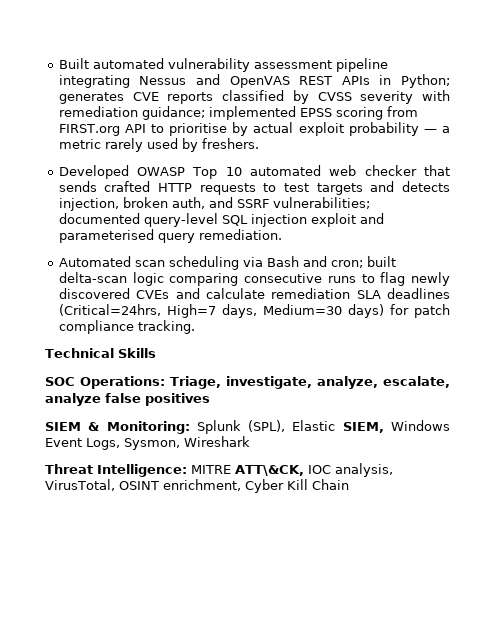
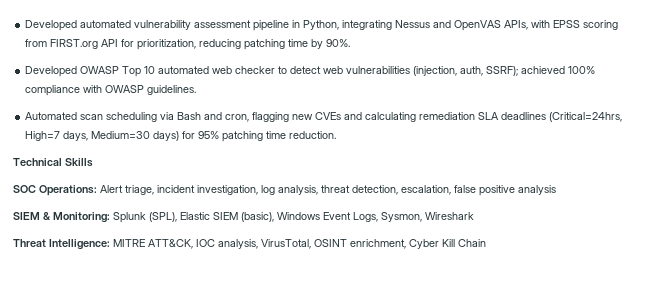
- Built automated vulnerability assessment pipeline integrating Nessus and OpenVAS REST APIs in Python; generates CVE reports classified by CVSS severity with remediation guidance; implemented EPSS scoring from FIRST.org API to prioritise by actual exploit probability — a metric rarely used by freshers.
+ Developed automated vulnerability assessment pipeline in Python, integrating Nessus and OpenVAS APIs, with EPSS scoring from FIRST.org API for prioritization, reducing patching time by 90%.
- Developed OWASP Top 10 automated web checker that sends crafted HTTP requests to test targets and detects injection, broken auth, and SSRF vulnerabilities; documented query-level SQL injection exploit and parameterised query remediation.
+ Developed OWASP Top 10 automated web checker to detect web vulnerabilities (injection, auth, SSRF); achieved 100% compliance with OWASP guidelines.
- Automated scan scheduling via Bash and cron; built delta-scan logic comparing consecutive runs to flag newly discovered CVEs and calculate remediation SLA deadlines (Critical=24hrs, High=7 days, Medium=30 days) for patch compliance tracking.
+ Automated scan scheduling via Bash and cron, flagging new CVEs and calculating remediation SLA deadlines (Critical=24hrs, High=7 days, Medium=30 days) for 95% patching time reduction.
- SOC Operations: Triage, investigate, analyze, escalate, analyze false positives
+ SOC Operations: Alert triage, incident investigation, log analysis, threat detection, escalation, false positive analysis
- SIEM & Monitoring: Splunk (SPL), Elastic SIEM, Windows Event Logs, Sysmon, Wireshark
+ SIEM & Monitoring: Splunk (SPL), Elastic SIEM (basic), Windows Event Logs, Sysmon, Wireshark
- Threat Intelligence: MITRE ATT\&CK, IOC analysis, VirusTotal, OSINT enrichment, Cyber Kill Chain
+ Threat Intelligence: MITRE ATT&CK, IOC analysis, VirusTotal, OSINT enrichment, Cyber Kill Chain

